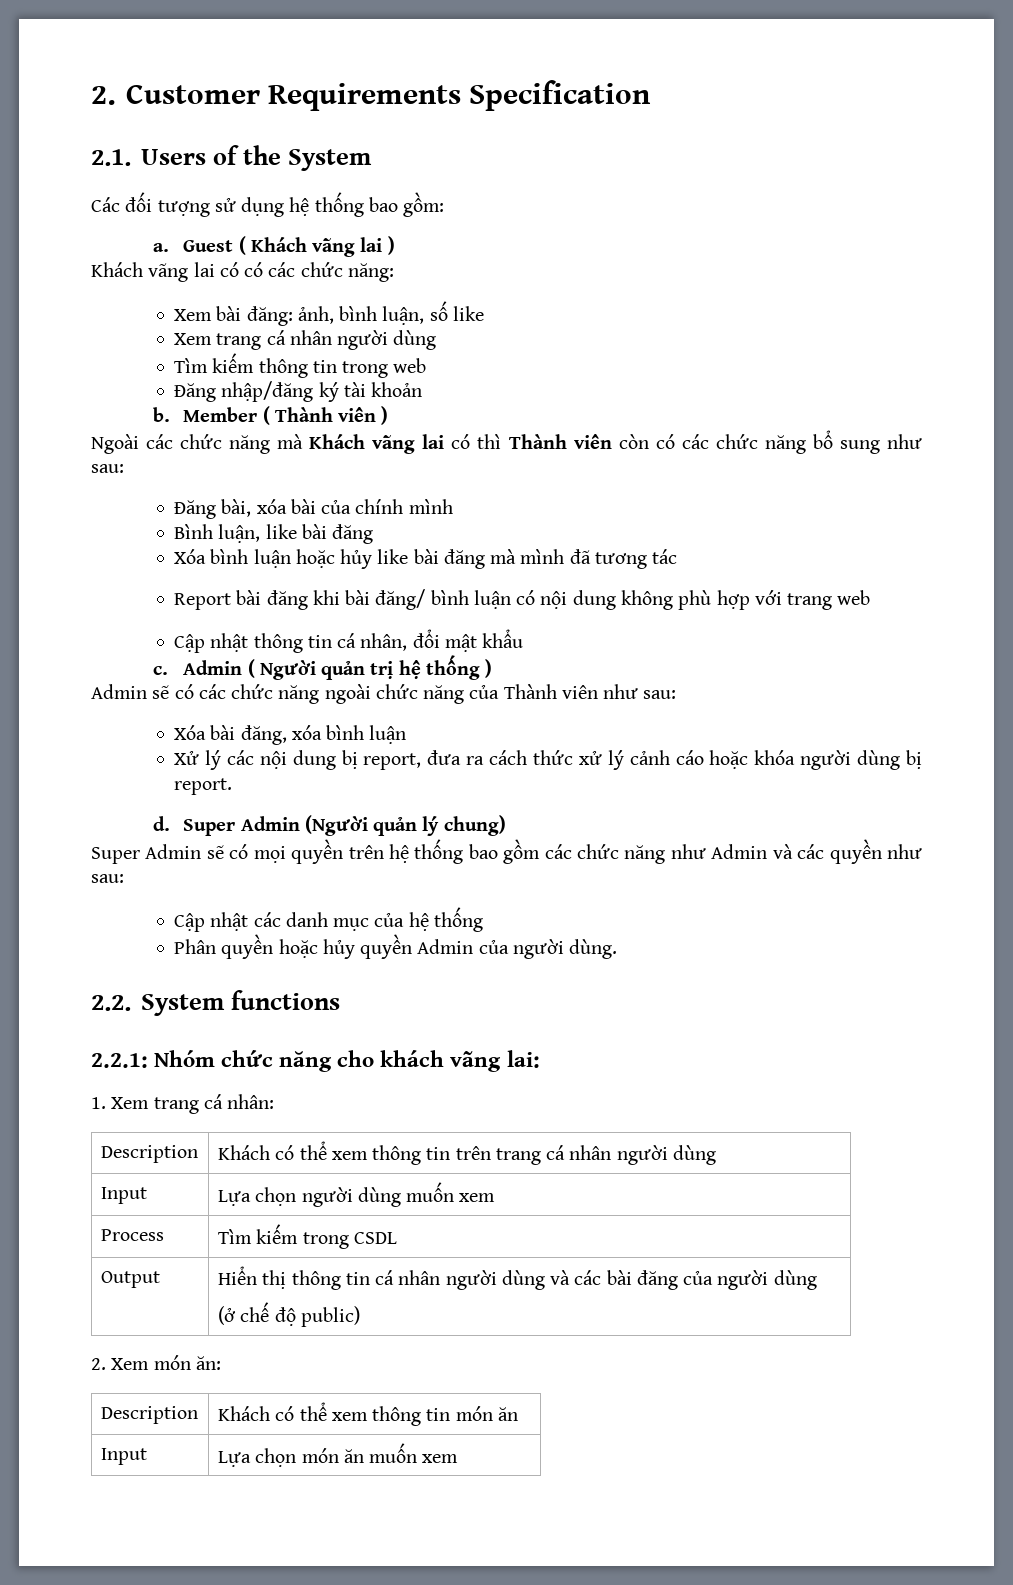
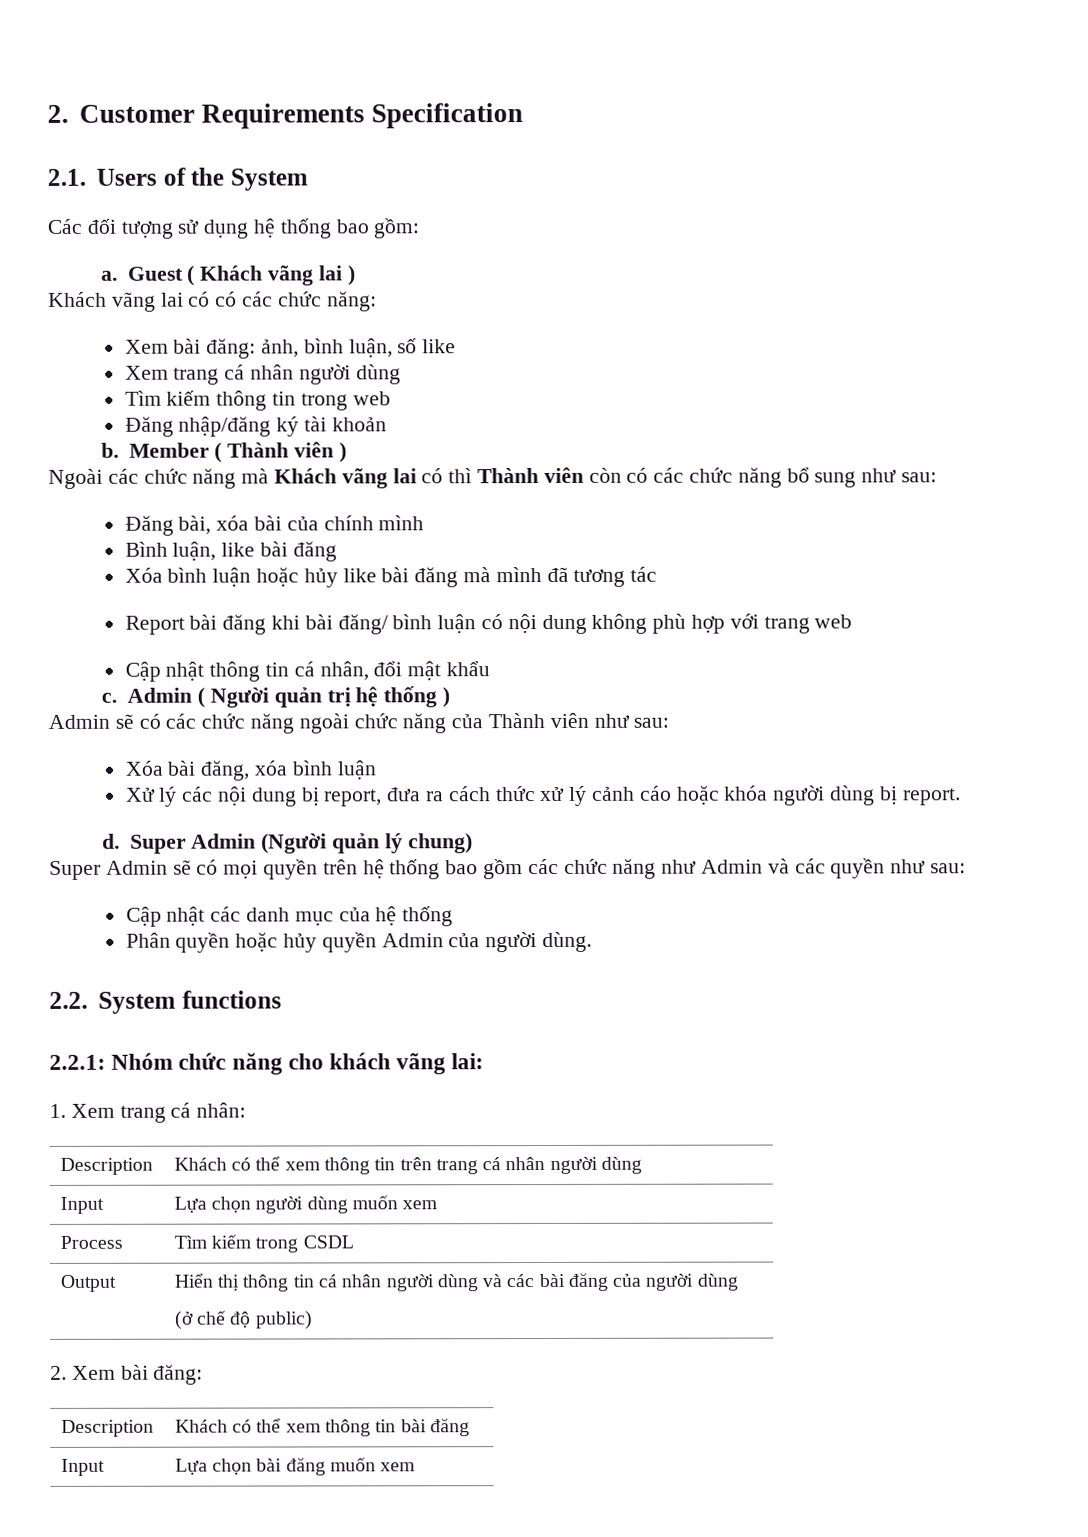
- 2. Xem món ăn:
- Description | Khách có thể xem thông tin món ăn
- Input | Lựa chọn món ăn muốn xem
+ 2. Xem bài đăng:
+ Description | Khách có thể xem thông tin bài đăng
+ Input | Lựa chọn bài đăng muốn xem

